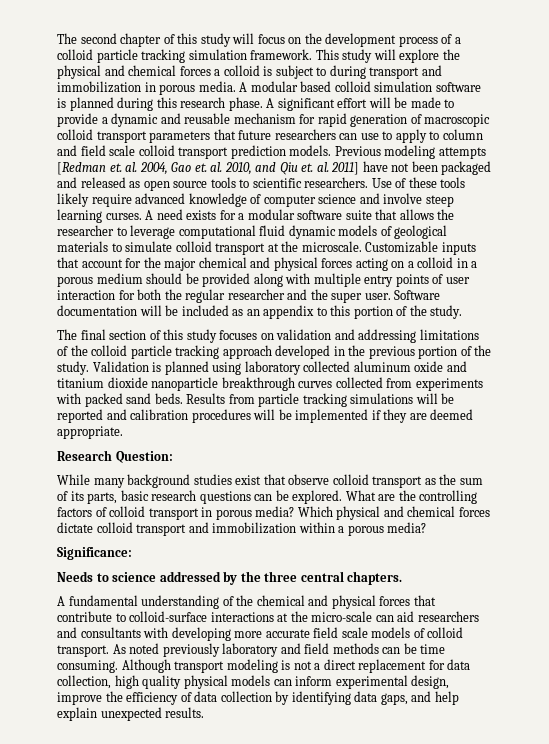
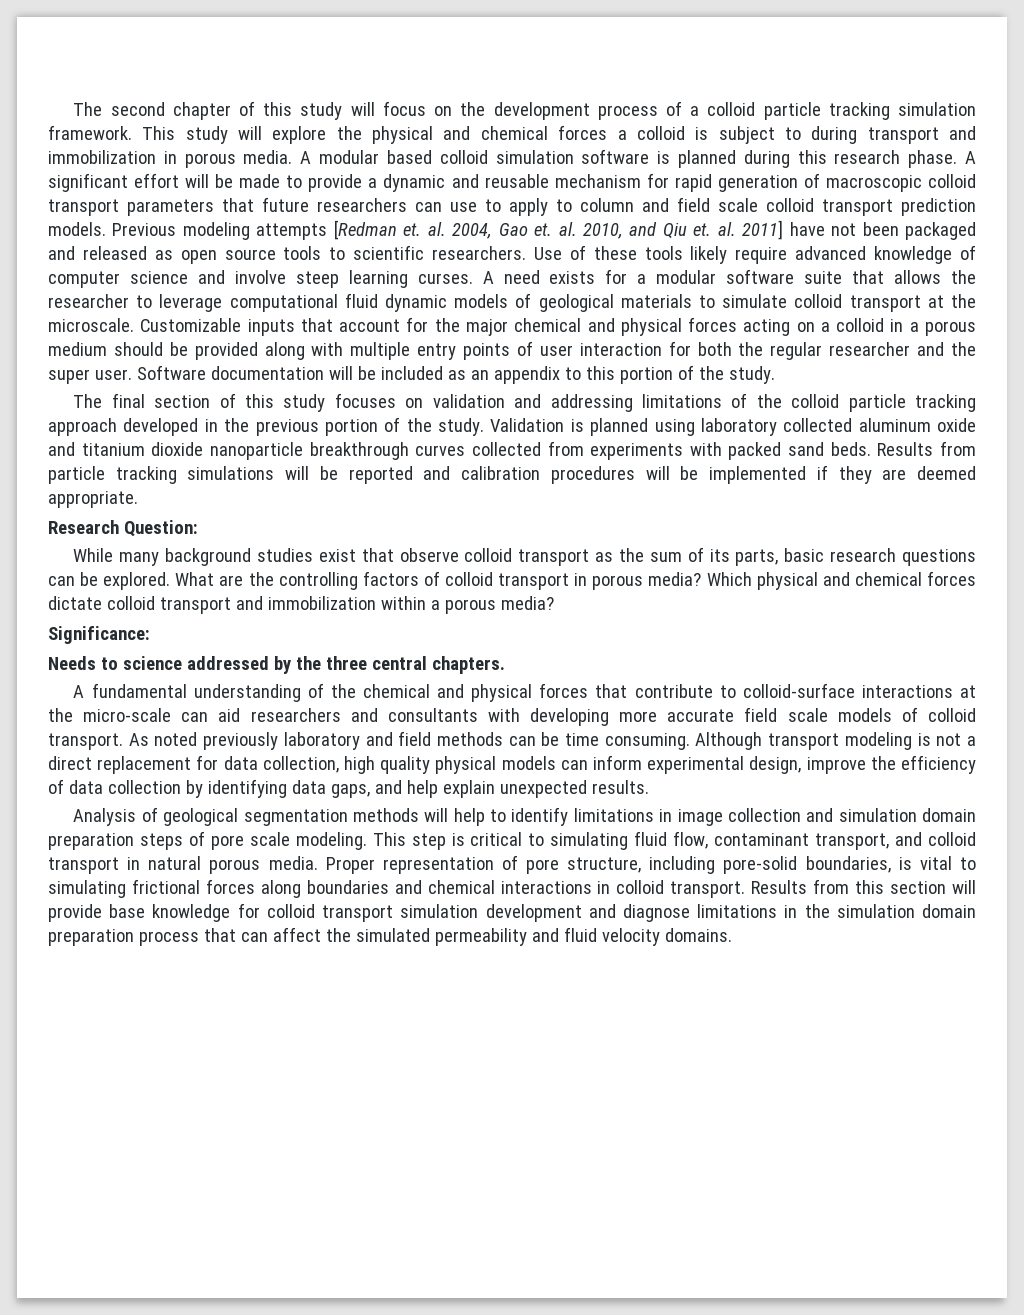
+ Analysis of geological segmentation methods will help to identify limitations in image collection and simulation domain preparation steps of pore scale modeling. This step is critical to simulating fluid flow, contaminant transport, and colloid transport in natural porous media. Proper representation of pore structure, including pore-solid boundaries, is vital to simulating frictional forces along boundaries and chemical interactions in colloid transport. Results from this section will provide base knowledge for colloid transport simulation development and diagnose limitations in the simulation domain preparation process that can affect the simulated permeability and fluid velocity domains.

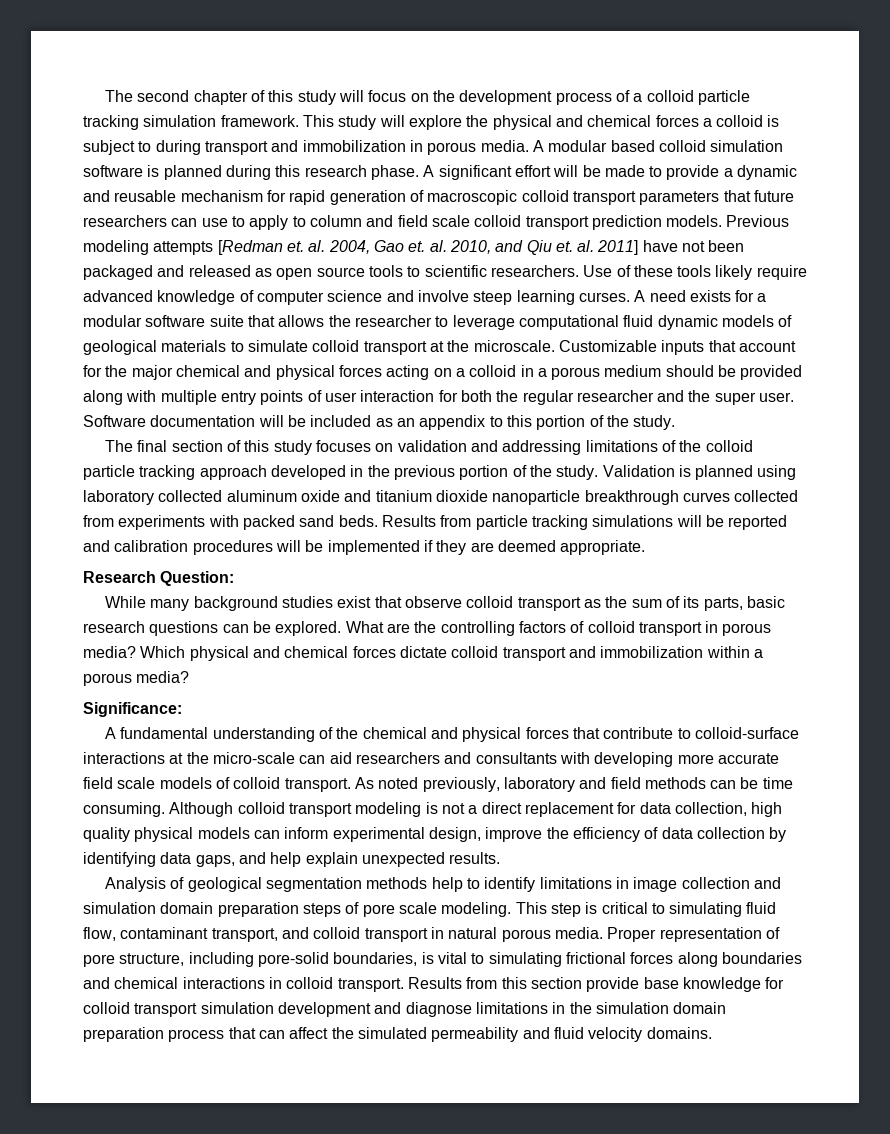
- Needs to science addressed by the three central chapters.
- As noted previously laboratory and field methods can be time consuming.
+ As noted previously, laboratory and field methods can be time consuming.
- Although transport modeling is not a direct replacement for data collection, high quality physical models can inform experimental design, improve the efficiency of data collection by identifying data gaps, and help explain unexpected results.
+ Although colloid transport modeling is not a direct replacement for data collection, high quality physical models can inform experimental design, improve the efficiency of data collection by identifying data gaps, and help explain unexpected results.
- Analysis of geological segmentation methods will help to identify limitations in image collection and simulation domain preparation steps of pore scale modeling.
+ Analysis of geological segmentation methods help to identify limitations in image collection and simulation domain preparation steps of pore scale modeling.
- Results from this section will provide base knowledge for colloid transport simulation development and diagnose limitations in the simulation domain preparation process that can affect the simulated permeability and fluid velocity domains.
+ Results from this section provide base knowledge for colloid transport simulation development and diagnose limitations in the simulation domain preparation process that can affect the simulated permeability and fluid velocity domains.

